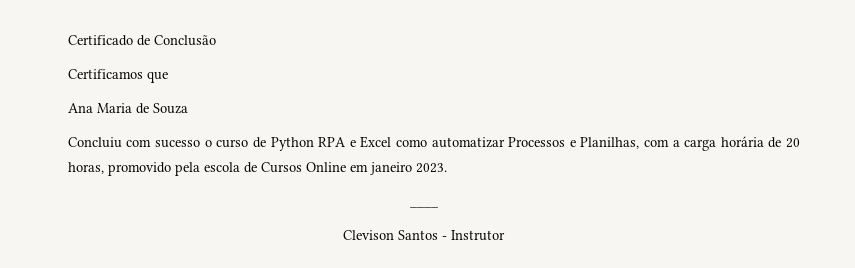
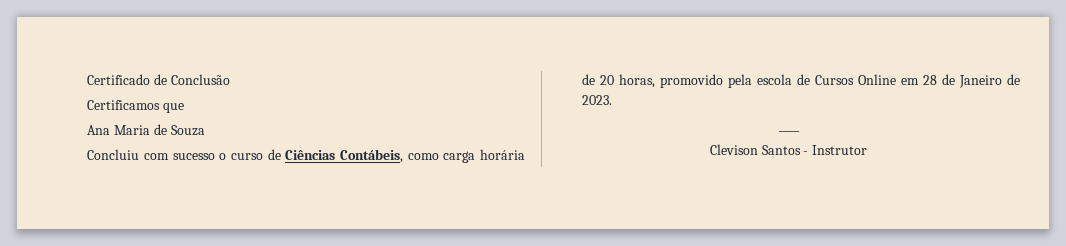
- Concluiu com sucesso o curso de Python RPA e Excel como automatizar Processos e Planilhas, com a carga horária de 20 horas, promovido pela escola de Cursos Online em janeiro 2023.
+ Concluiu com sucesso o curso de Ciências Contábeis, como carga horária de 20 horas, promovido pela escola de Cursos Online em 28 de Janeiro de 2023.

